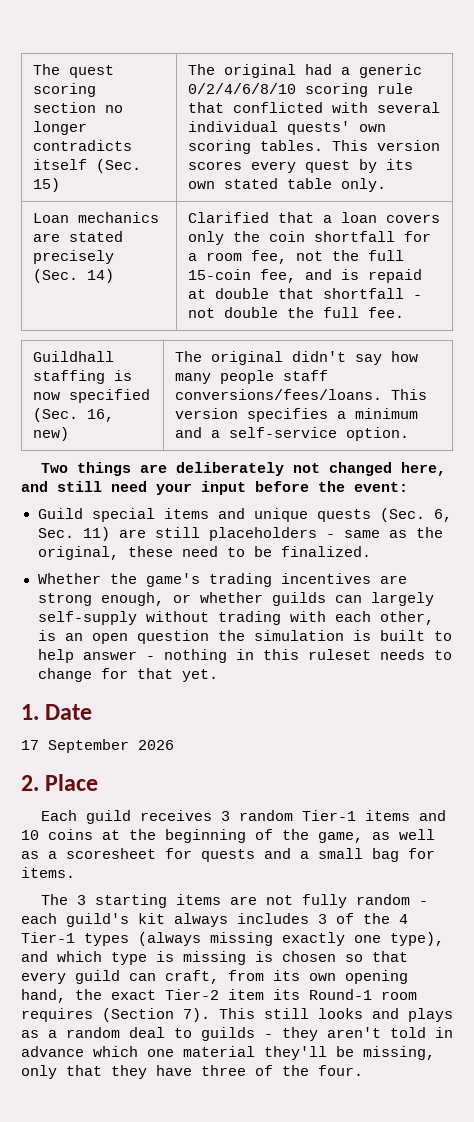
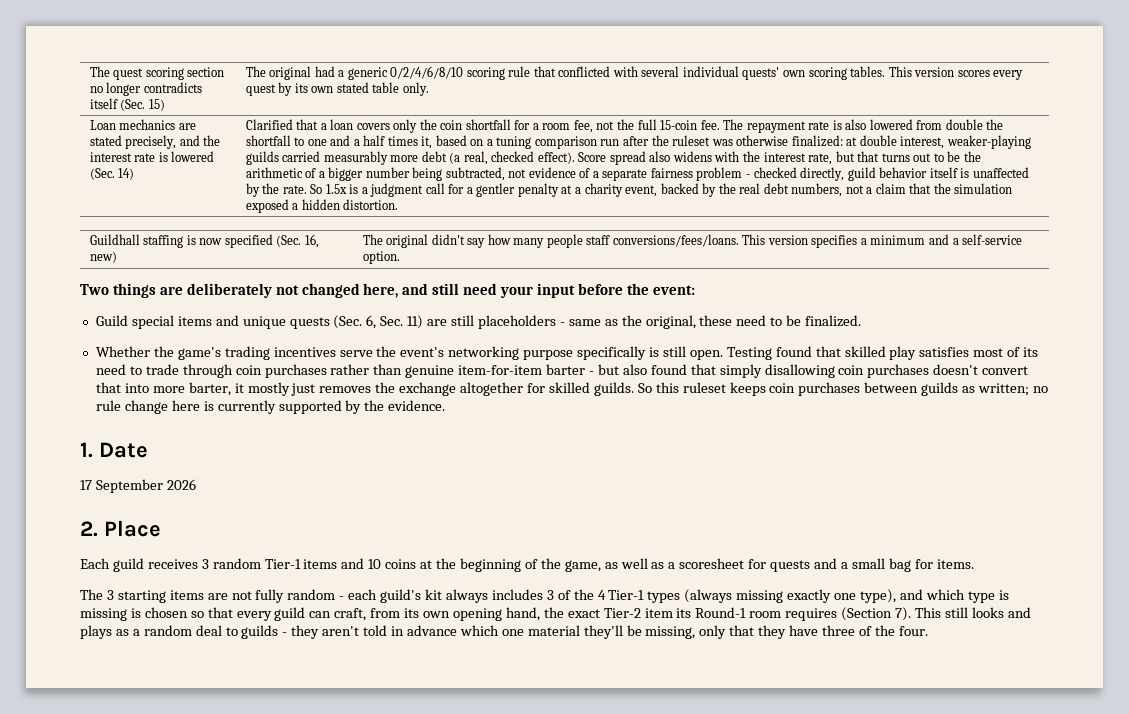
- Loan mechanics are stated precisely (Sec. 14)
+ Loan mechanics are stated precisely, and the interest rate is lowered (Sec. 14)
- Clarified that a loan covers only the coin shortfall for a room fee, not the full 15-coin fee, and is repaid at double that shortfall - not double the full fee.
+ Clarified that a loan covers only the coin shortfall for a room fee, not the full 15-coin fee. The repayment rate is also lowered from double the shortfall to one and a half times it, based on a tuning comparison run after the ruleset was otherwise finalized: at double interest, weaker-playing guilds carried measurably more debt (a real, checked effect). Score spread also widens with the interest rate, but that turns out to be the arithmetic of a bigger number being subtracted, not evidence of a separate fairness problem - checked directly, guild behavior itself is unaffected by the rate. So 1.5x is a judgment call for a gentler penalty at a charity event, backed by the real debt numbers, not a claim that the simulation exposed a hidden distortion.
- Whether the game's trading incentives are strong enough, or whether guilds can largely self-supply without trading with each other, is an open question the simulation is built to help answer - nothing in this ruleset needs to change for that yet.
+ Whether the game's trading incentives serve the event's networking purpose specifically is still open. Testing found that skilled play satisfies most of its need to trade through coin purchases rather than genuine item-for-item barter - but also found that simply disallowing coin purchases doesn't convert that into more barter, it mostly just removes the exchange altogether for skilled guilds. So this ruleset keeps coin purchases between guilds as written; no rule change here is currently supported by the evidence.

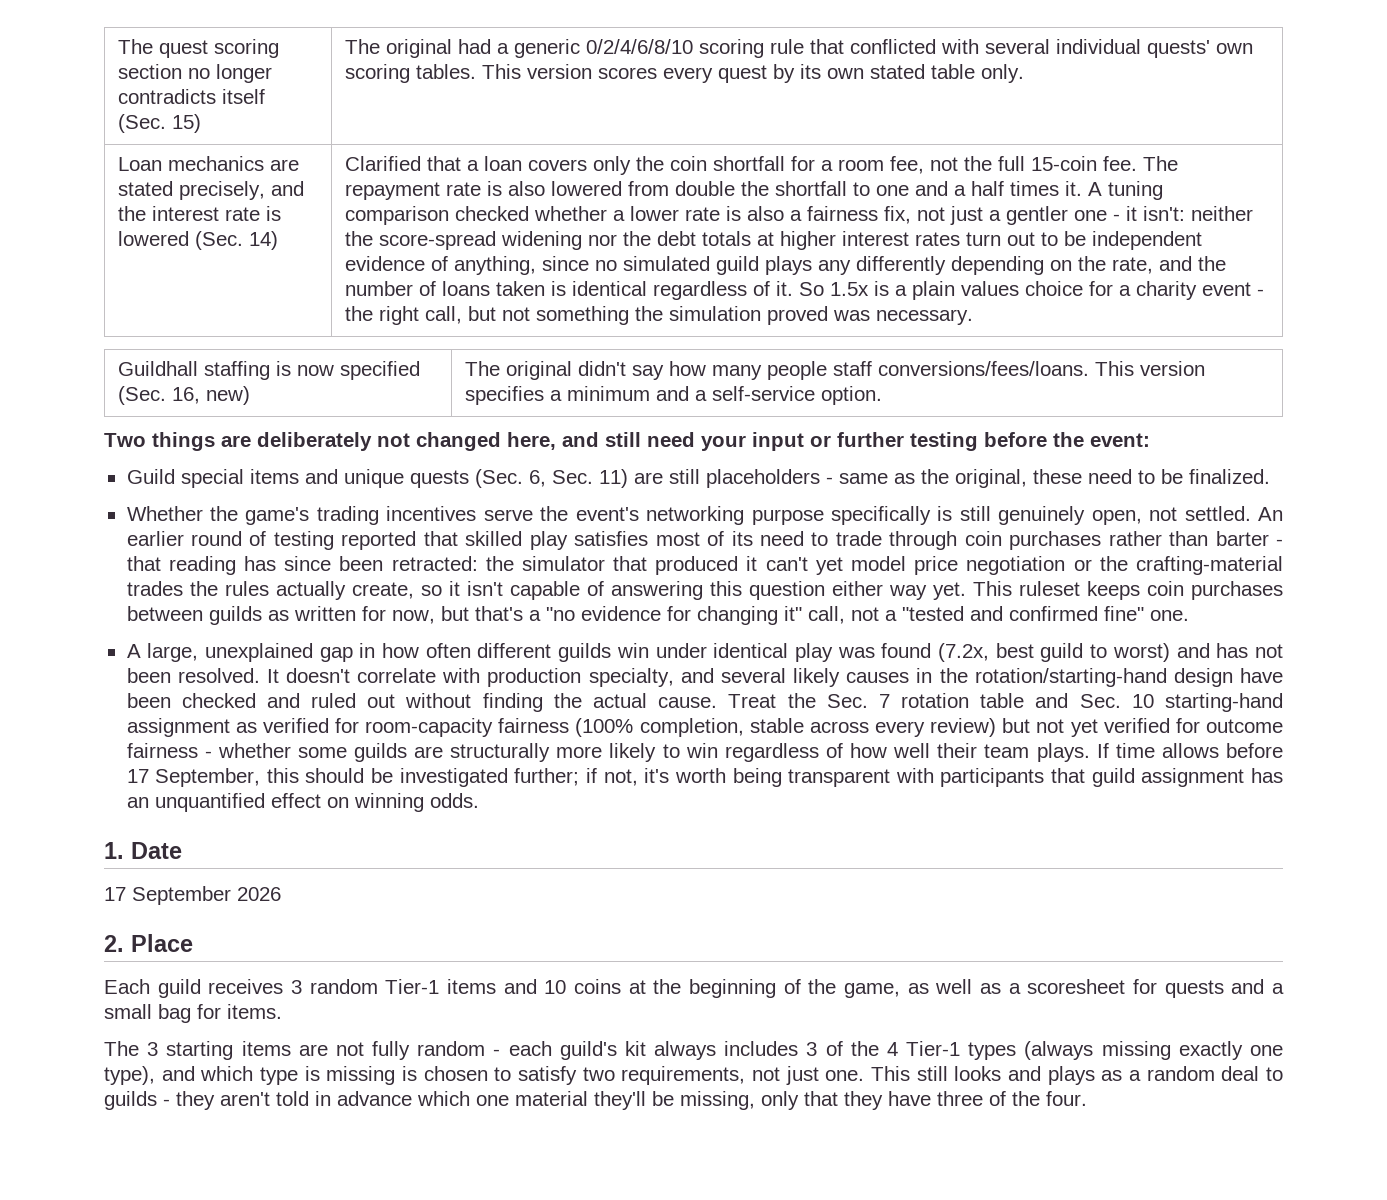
- The repayment rate is also lowered from double the shortfall to one and a half times it, based on a tuning comparison run after the ruleset was otherwise finalized: at double interest, weaker-playing guilds carried measurably more debt (a real, checked effect). Score spread also widens with the interest rate, but that turns out to be the arithmetic of a bigger number being subtracted, not evidence of a separate fairness problem - checked directly, guild behavior itself is unaffected by the rate. So 1.5x is a judgment call for a gentler penalty at a charity event, backed by the real debt numbers, not a claim that the simulation exposed a hidden distortion.
+ The repayment rate is also lowered from double the shortfall to one and a half times it. A tuning comparison checked whether a lower rate is also a fairness fix, not just a gentler one - it isn't: neither the score-spread widening nor the debt totals at higher interest rates turn out to be independent evidence of anything, since no simulated guild plays any differently depending on the rate, and the number of loans taken is identical regardless of it. So 1.5x is a plain values choice for a charity event - the right call, but not something the simulation proved was necessary.
- Two things are deliberately not changed here, and still need your input before the event:
+ Two things are deliberately not changed here, and still need your input or further testing before the event:
- Whether the game's trading incentives serve the event's networking purpose specifically is still open. Testing found that skilled play satisfies most of its need to trade through coin purchases rather than genuine item-for-item barter - but also found that simply disallowing coin purchases doesn't convert that into more barter, it mostly just removes the exchange altogether for skilled guilds. So this ruleset keeps coin purchases between guilds as written; no rule change here is currently supported by the evidence.
+ Whether the game's trading incentives serve the event's networking purpose specifically is still genuinely open, not settled. An earlier round of testing reported that skilled play satisfies most of its need to trade through coin purchases rather than barter - that reading has since been retracted: the simulator that produced it can't yet model price negotiation or the crafting-material trades the rules actually create, so it isn't capable of answering this question either way yet. This ruleset keeps coin purchases between guilds as written for now, but that's a "no evidence for changing it" call, not a "tested and confirmed fine" one.
+ A large, unexplained gap in how often different guilds win under identical play was found (7.2x, best guild to worst) and has not been resolved. It doesn't correlate with production specialty, and several likely causes in the rotation/starting-hand design have been checked and ruled out without finding the actual cause. Treat the Sec. 7 rotation table and Sec. 10 starting-hand assignment as verified for room-capacity fairness (100% completion, stable across every review) but not yet verified for outcome fairness - whether some guilds are structurally more likely to win regardless of how well their team plays. If time allows before 17 September, this should be investigated further; if not, it's worth being transparent with participants that guild assignment has an unquantified effect on winning odds.
- The 3 starting items are not fully random - each guild's kit always includes 3 of the 4 Tier-1 types (always missing exactly one type), and which type is missing is chosen so that every guild can craft, from its own opening hand, the exact Tier-2 item its Round-1 room requires (Section 7).
+ The 3 starting items are not fully random - each guild's kit always includes 3 of the 4 Tier-1 types (always missing exactly one type), and which type is missing is chosen to satisfy two requirements, not just one.

